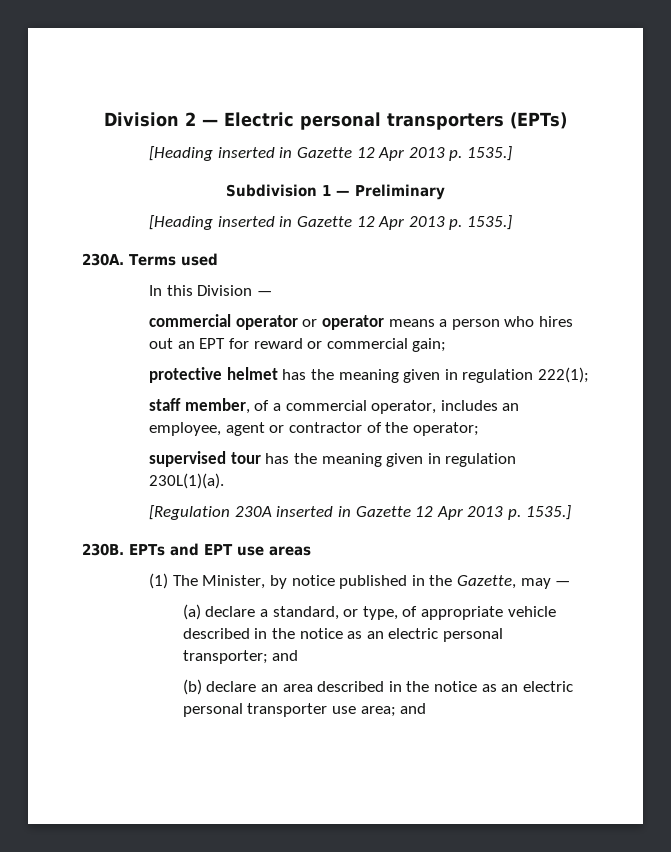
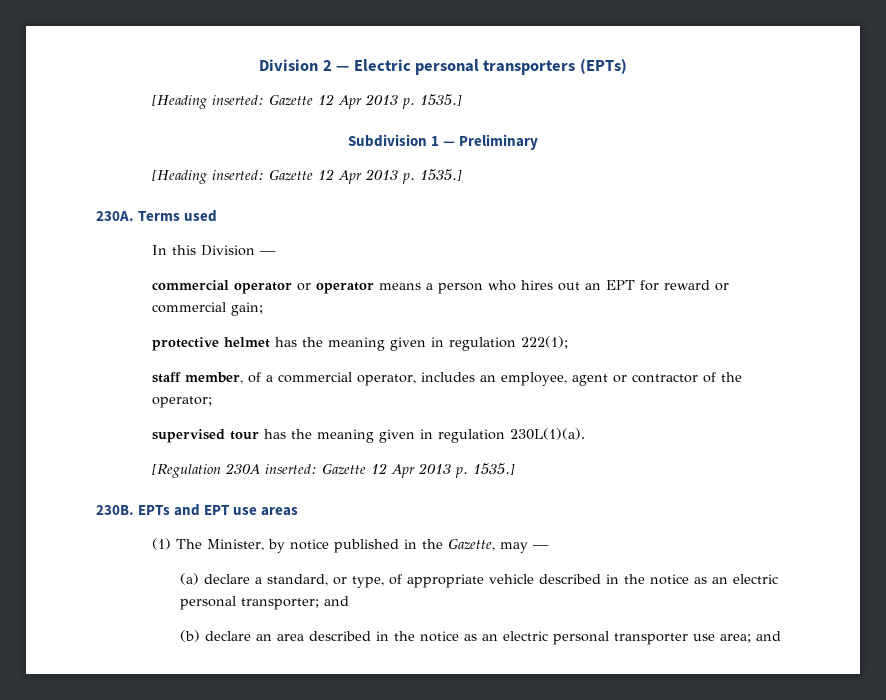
  Division 2 — Electric personal transporters (EPTs)
- [Heading inserted in Gazette 12 Apr 2013 p. 1535.]
+ [Heading inserted: Gazette 12 Apr 2013 p. 1535.]
  Subdivision 1 — Preliminary
- [Heading inserted in Gazette 12 Apr 2013 p. 1535.]
+ [Heading inserted: Gazette 12 Apr 2013 p. 1535.]
- [Regulation 230A inserted in Gazette 12 Apr 2013 p. 1535.]
+ [Regulation 230A inserted: Gazette 12 Apr 2013 p. 1535.]

